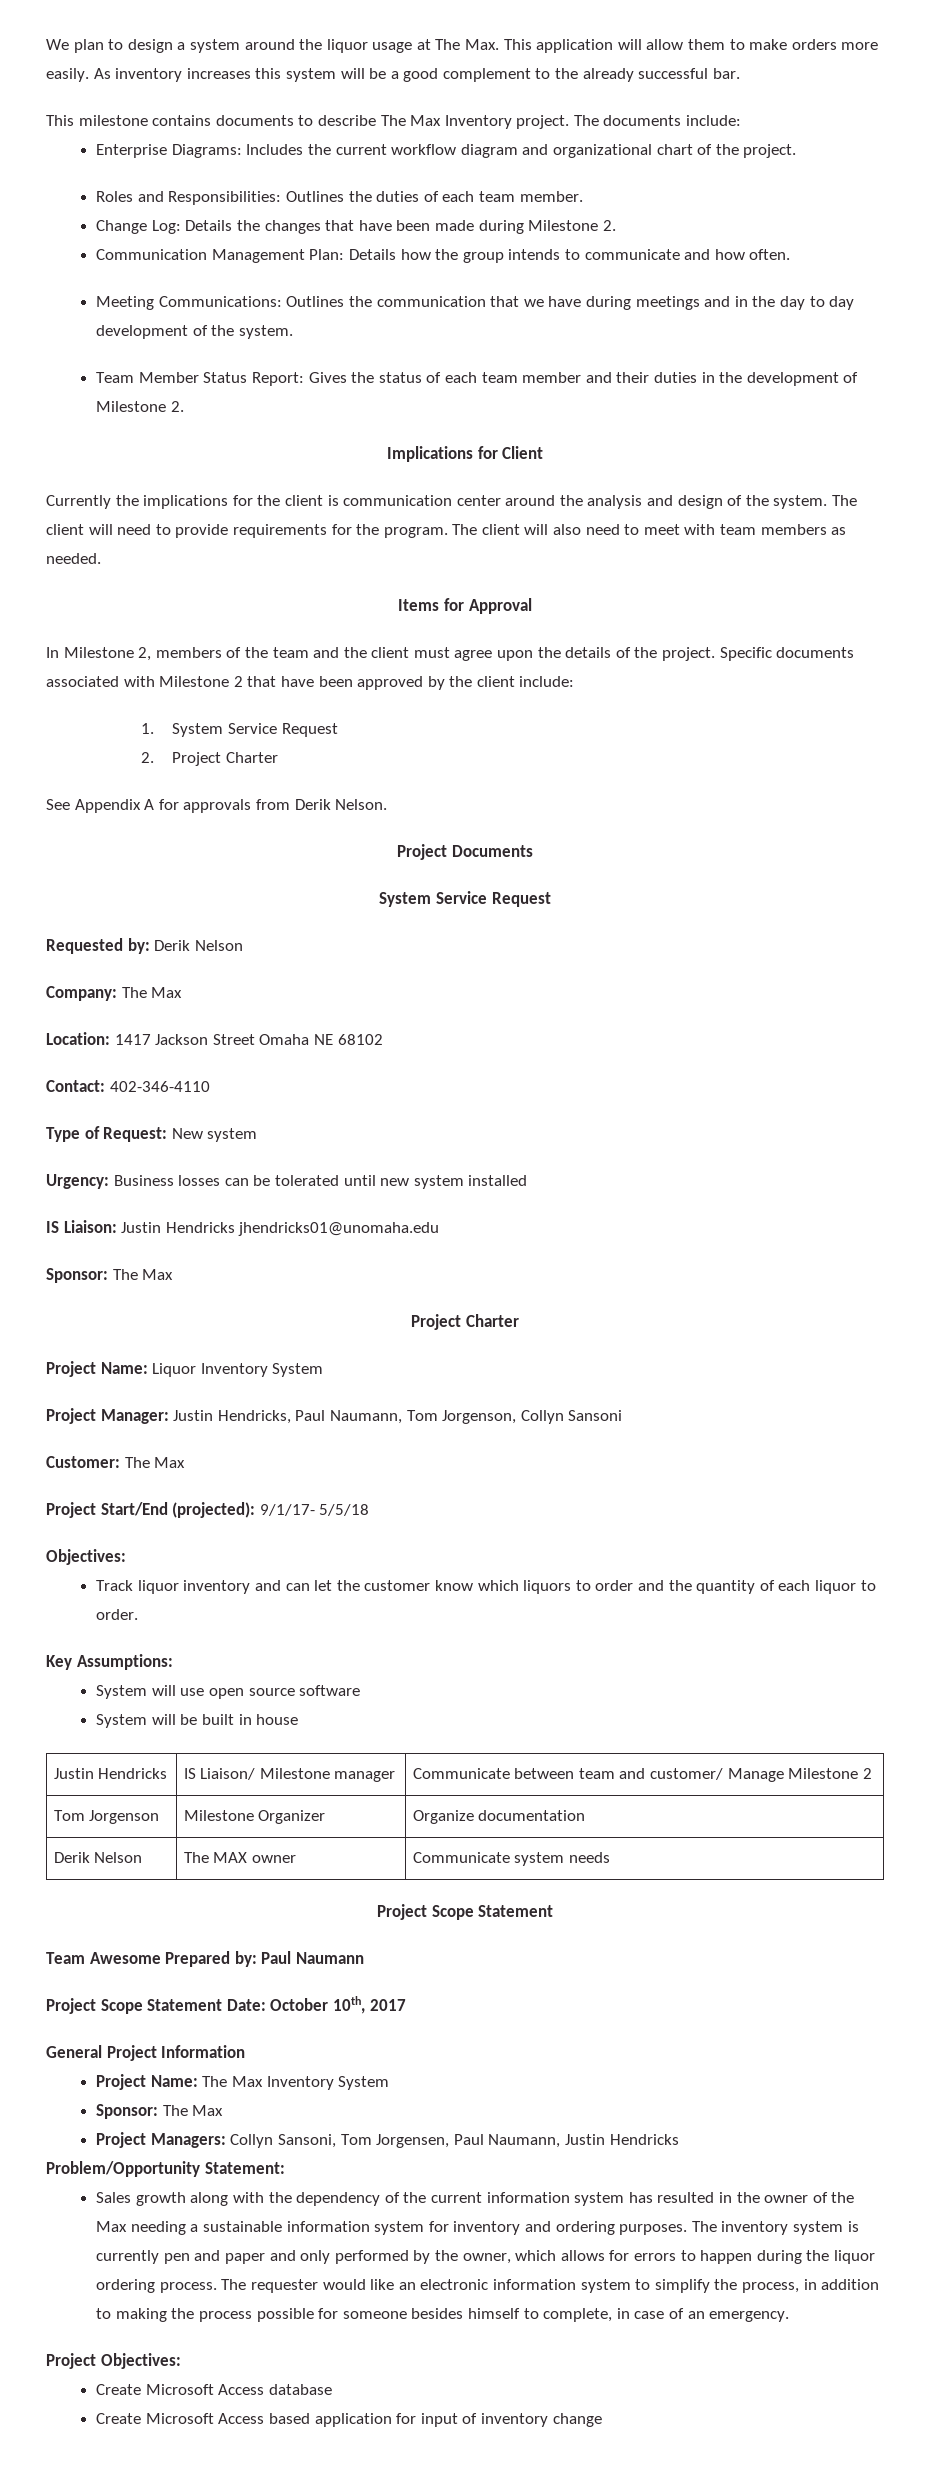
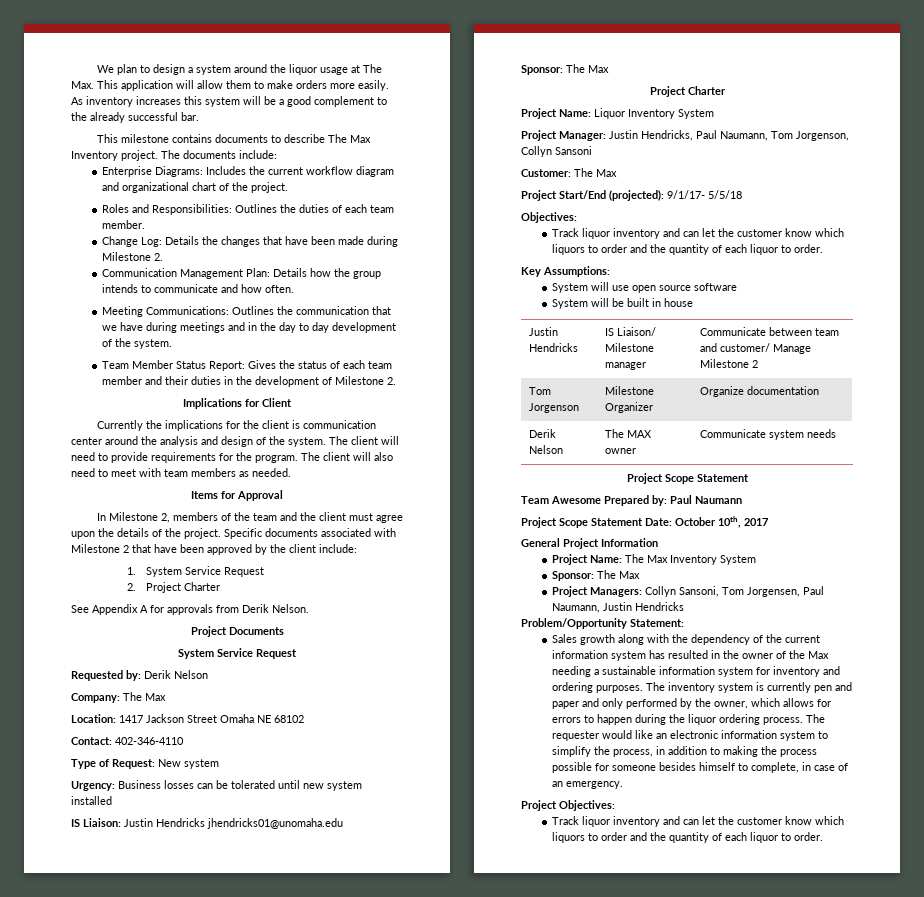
  Project Objectives:
- Create Microsoft Access database
- Create Microsoft Access based application for input of inventory change
+ Track liquor inventory and can let the customer know which liquors to order and the quantity of each liquor to order.

